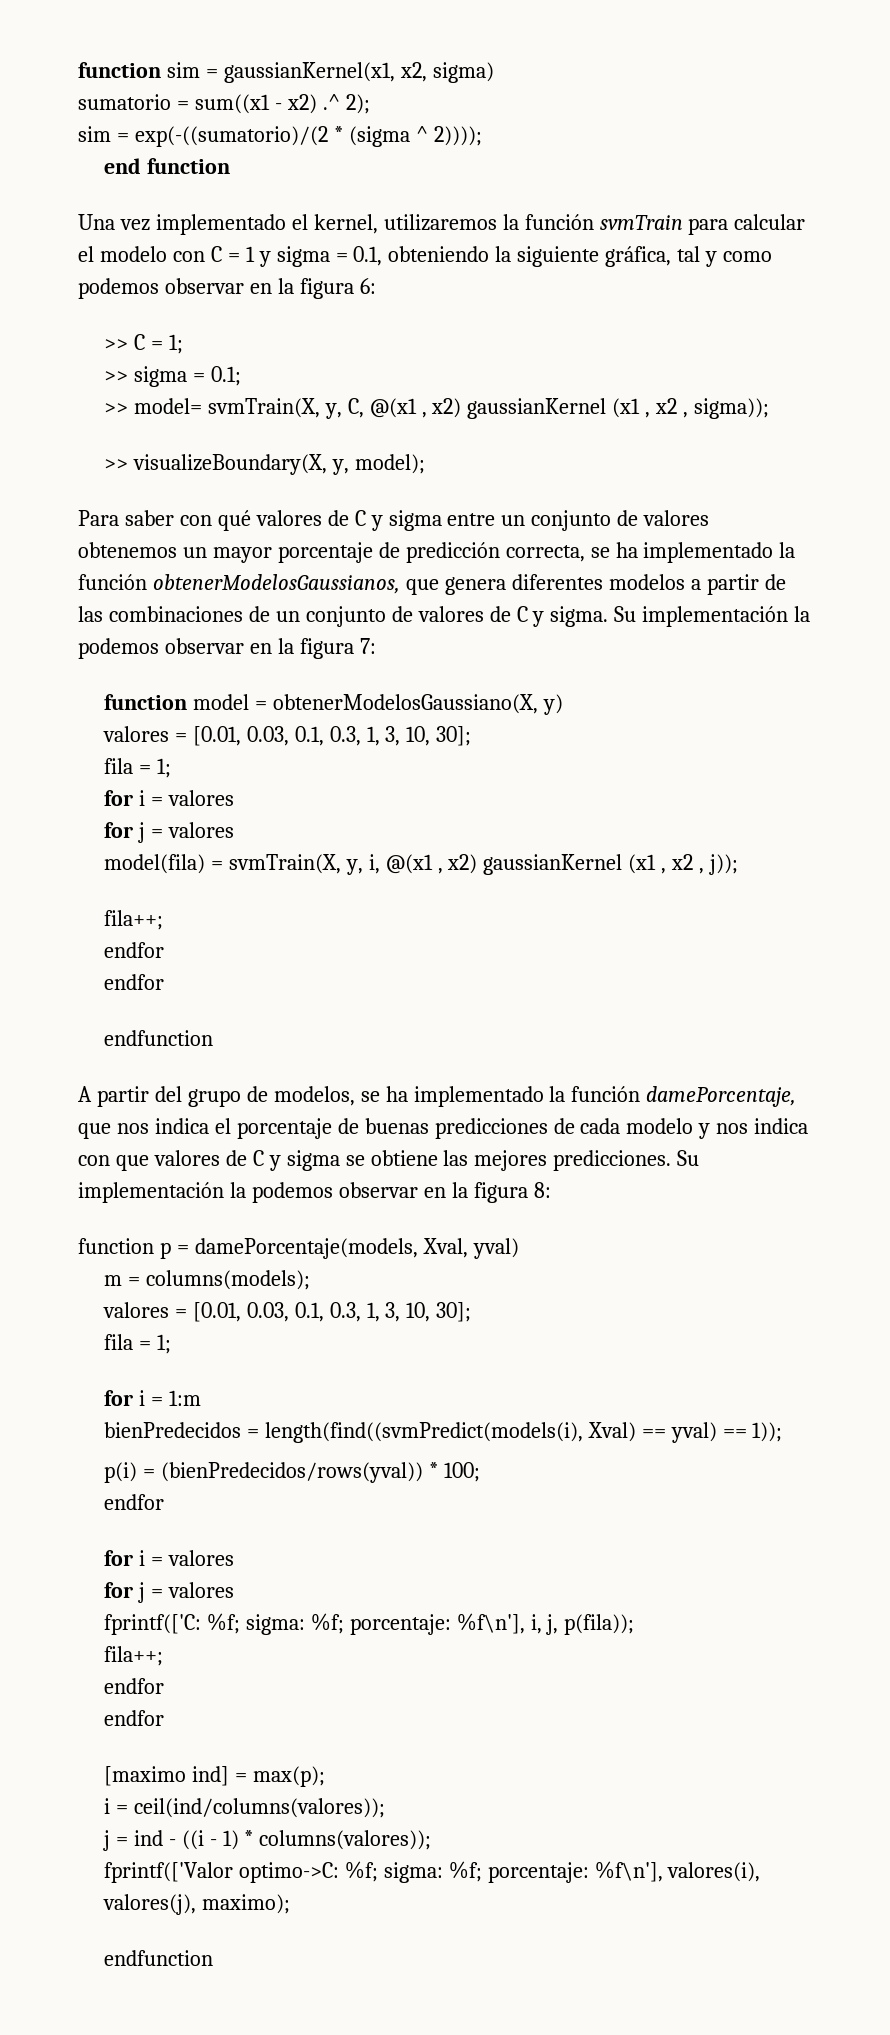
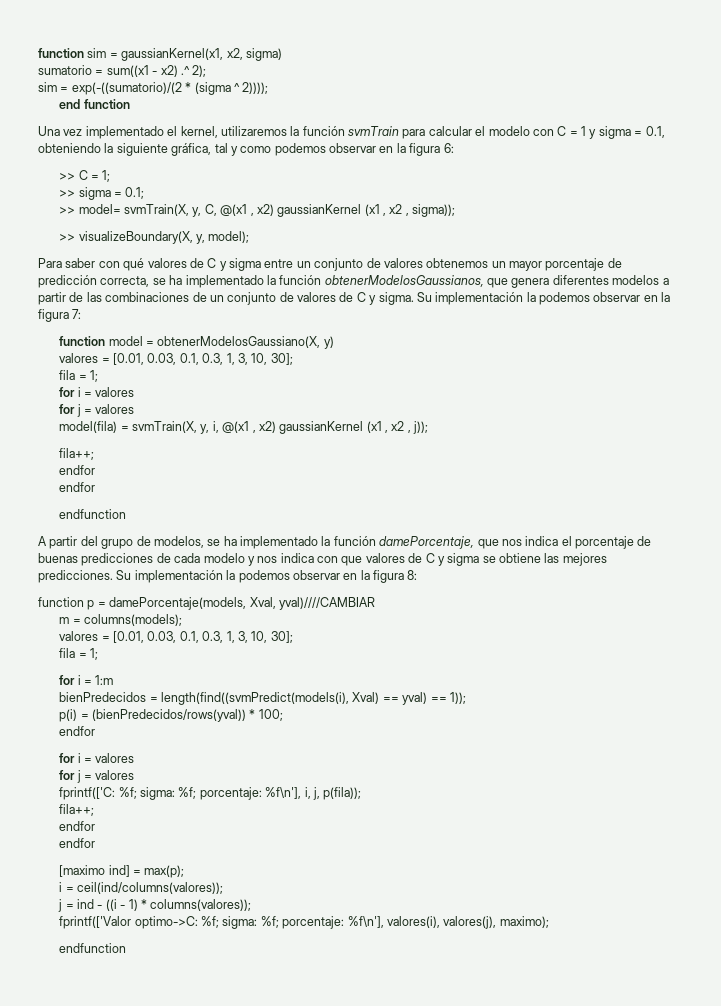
- function p = damePorcentaje(models, Xval, yval)
+ function p = damePorcentaje(models, Xval, yval)////CAMBIAR

